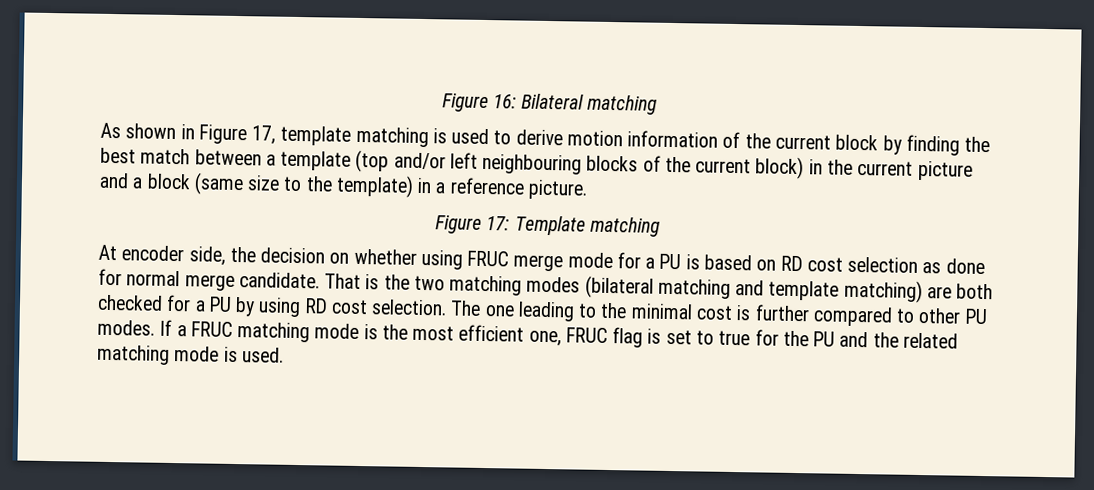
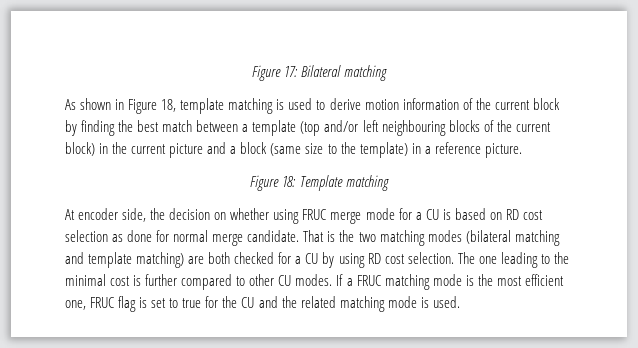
- Figure 16: Bilateral matching
+ Figure 17: Bilateral matching
- As shown in Figure 17, template matching is used to derive motion information of the current block by finding the best match between a template (top and/or left neighbouring blocks of the current block) in the current picture and a block (same size to the template) in a reference picture.
+ As shown in Figure 18, template matching is used to derive motion information of the current block by finding the best match between a template (top and/or left neighbouring blocks of the current block) in the current picture and a block (same size to the template) in a reference picture.
- Figure 17: Template matching
+ Figure 18: Template matching
- At encoder side, the decision on whether using FRUC merge mode for a PU is based on RD cost selection as done for normal merge candidate.
+ At encoder side, the decision on whether using FRUC merge mode for a CU is based on RD cost selection as done for normal merge candidate.
- That is the two matching modes (bilateral matching and template matching) are both checked for a PU by using RD cost selection.
+ That is the two matching modes (bilateral matching and template matching) are both checked for a CU by using RD cost selection.
- The one leading to the minimal cost is further compared to other PU modes.
+ The one leading to the minimal cost is further compared to other CU modes.
- If a FRUC matching mode is the most efficient one, FRUC flag is set to true for the PU and the related matching mode is used.
+ If a FRUC matching mode is the most efficient one, FRUC flag is set to true for the CU and the related matching mode is used.

